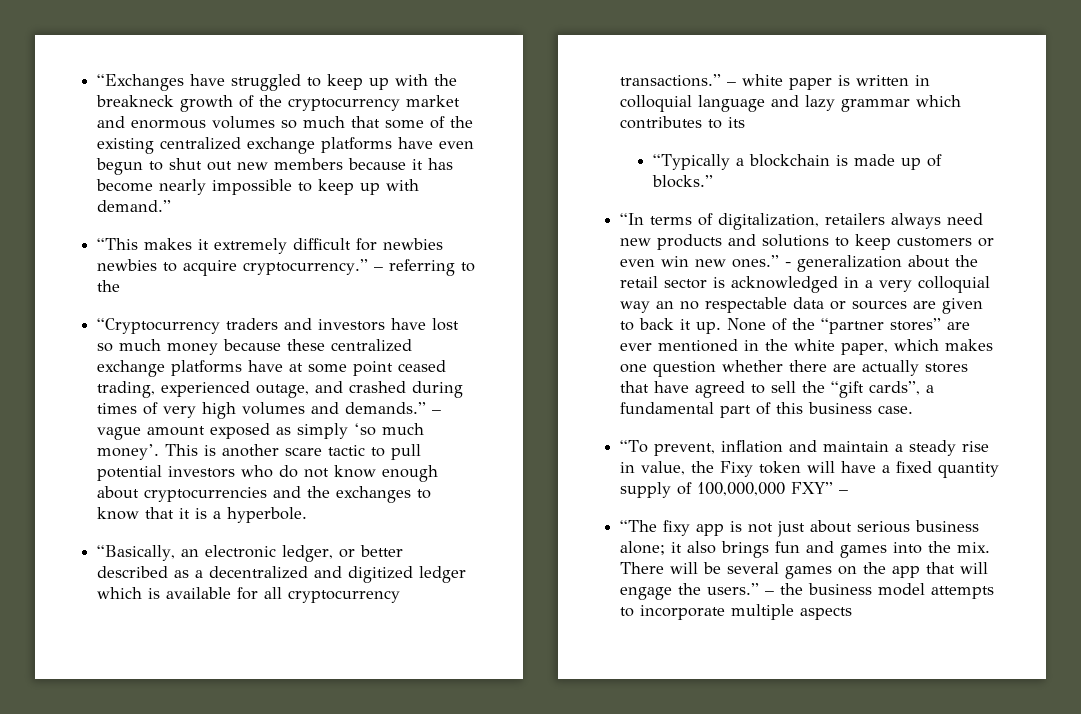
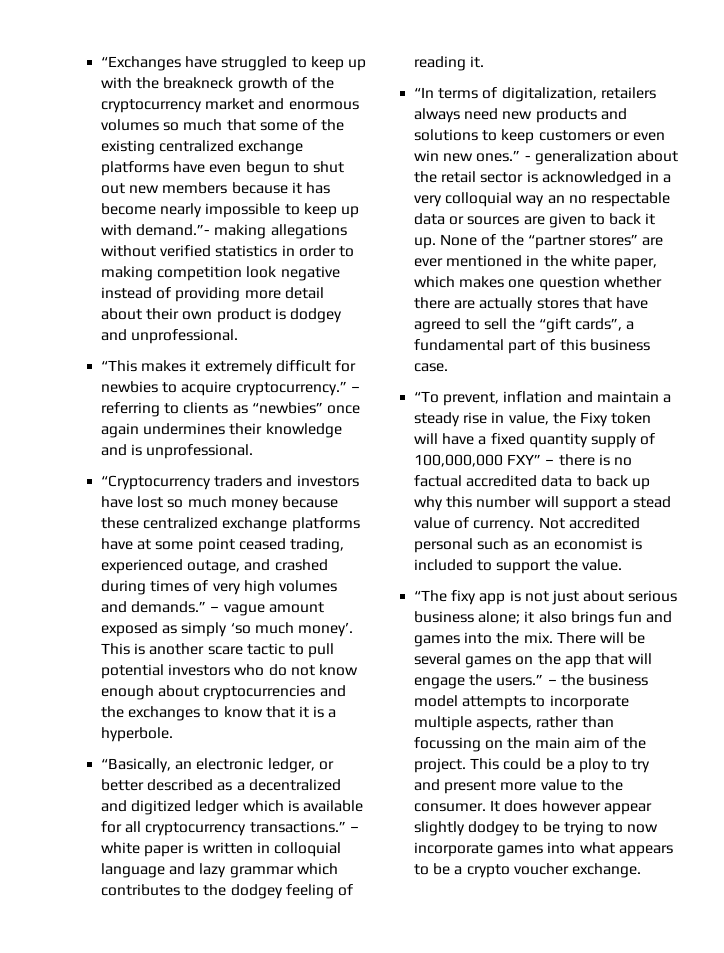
- “Exchanges have struggled to keep up with the breakneck growth of the cryptocurrency market and enormous volumes so much that some of the existing centralized exchange platforms have even begun to shut out new members because it has become nearly impossible to keep up with demand.”
+ “Exchanges have struggled to keep up with the breakneck growth of the cryptocurrency market and enormous volumes so much that some of the existing centralized exchange platforms have even begun to shut out new members because it has become nearly impossible to keep up with demand.”- making allegations without verified statistics in order to making competition look negative instead of providing more detail about their own product is dodgey and unprofessional.
- “This makes it extremely difficult for newbies newbies to acquire cryptocurrency.”
+ “This makes it extremely difficult for newbies to acquire cryptocurrency.”
- – referring to the
+ – referring to clients as “newbies” once again undermines their knowledge and is unprofessional.
- – white paper is written in colloquial language and lazy grammar which contributes to its
- “Typically a blockchain is made up of blocks.”
+ – white paper is written in colloquial language and lazy grammar which contributes to the dodgey feeling of reading it.
- “To prevent, inflation and maintain a steady rise in value, the Fixy token will have a fixed quantity supply of 100,000,000 FXY” –
+ “To prevent, inflation and maintain a steady rise in value, the Fixy token will have a fixed quantity supply of 100,000,000 FXY” – there is no factual accredited data to back up why this number will support a stead value of currency. Not accredited personal such as an economist is included to support the value.
- – the business model attempts to incorporate multiple aspects
+ – the business model attempts to incorporate multiple aspects, rather than focussing on the main aim of the project. This could be a ploy to try and present more value to the consumer. It does however appear slightly dodgey to be trying to now incorporate games into what appears to be a crypto voucher exchange.

